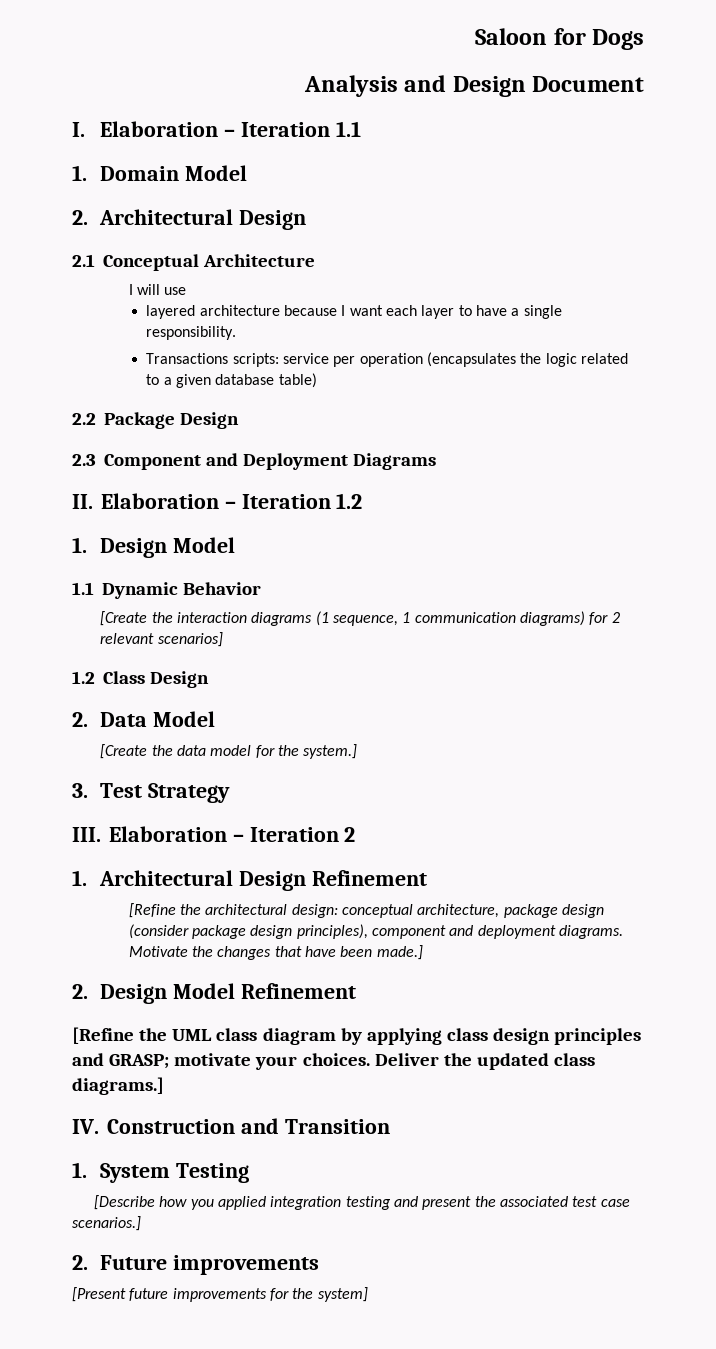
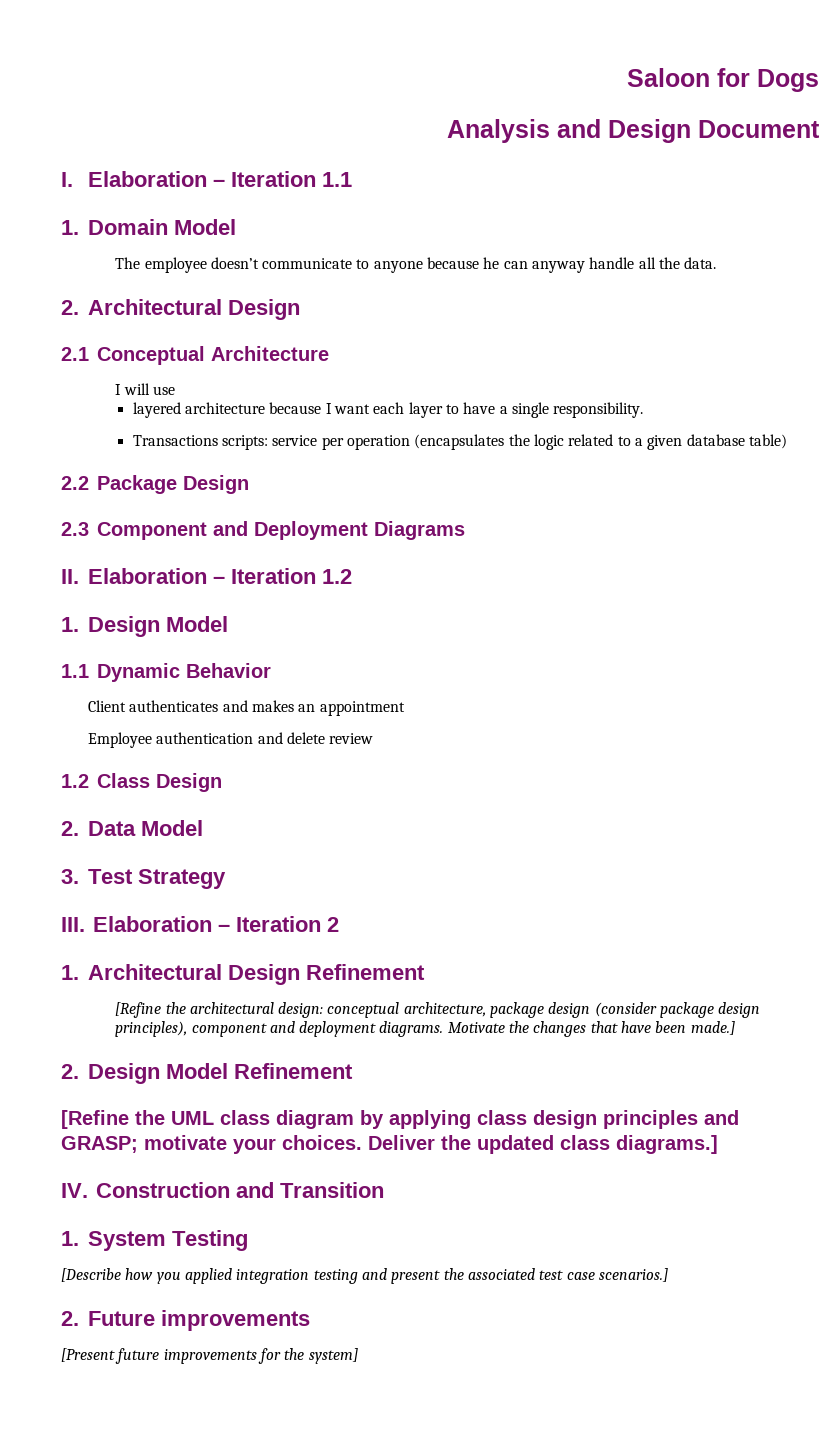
+ The employee doesn’t communicate to anyone because he can anyway handle all the data.
- [Create the interaction diagrams (1 sequence, 1 communication diagrams) for 2 relevant scenarios]
+ Client authenticates and makes an appointment
+ Employee authentication and delete review
- [Create the data model for the system.]

